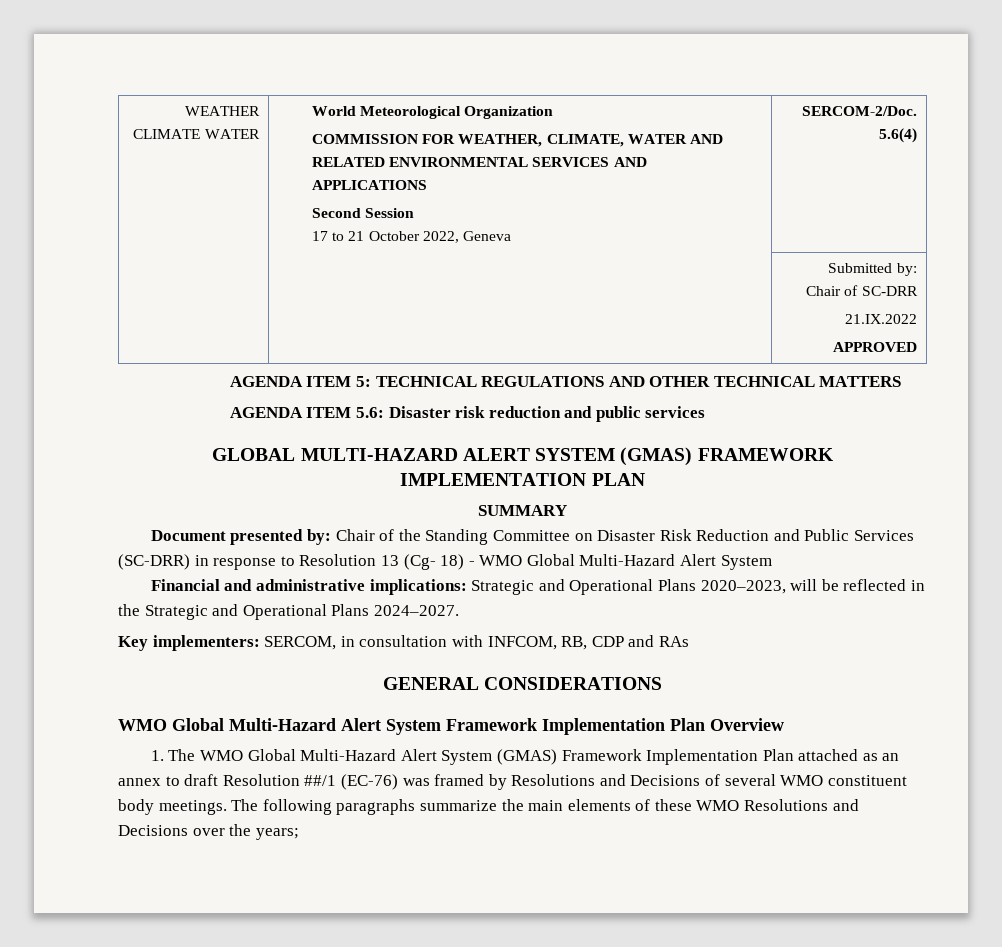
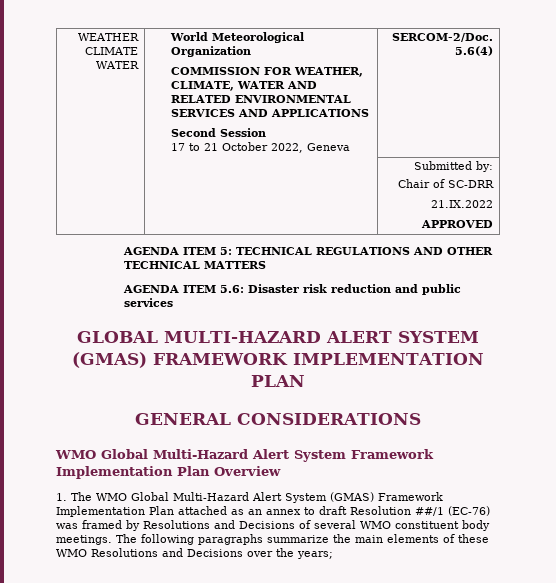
- SUMMARY
- Document presented by: Chair of the Standing Committee on Disaster Risk Reduction and Public Services (SC-DRR) in response to Resolution 13 (Cg- 18) - WMO Global Multi-Hazard Alert System
- Financial and administrative implications: Strategic and Operational Plans 2020–2023, will be reflected in the Strategic and Operational Plans 2024–2027.
- Key implementers: SERCOM, in consultation with INFCOM, RB, CDP and RAs

